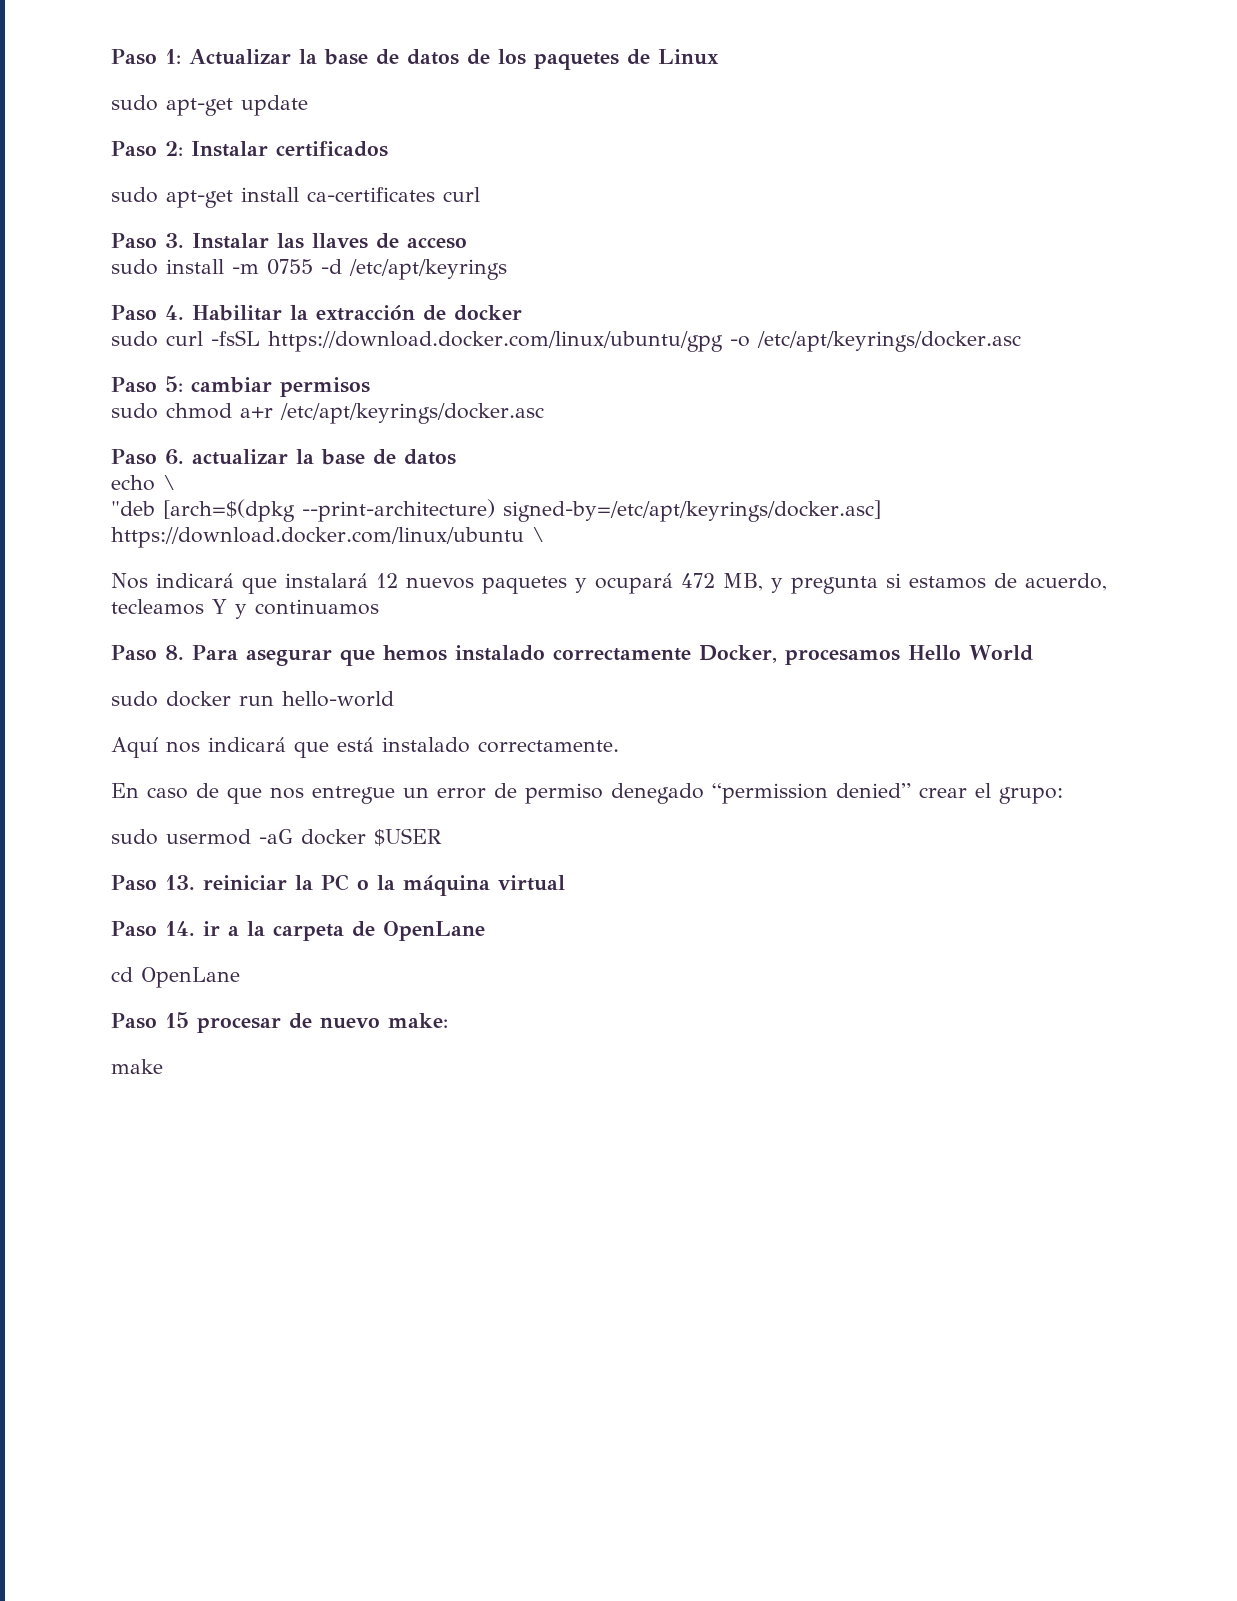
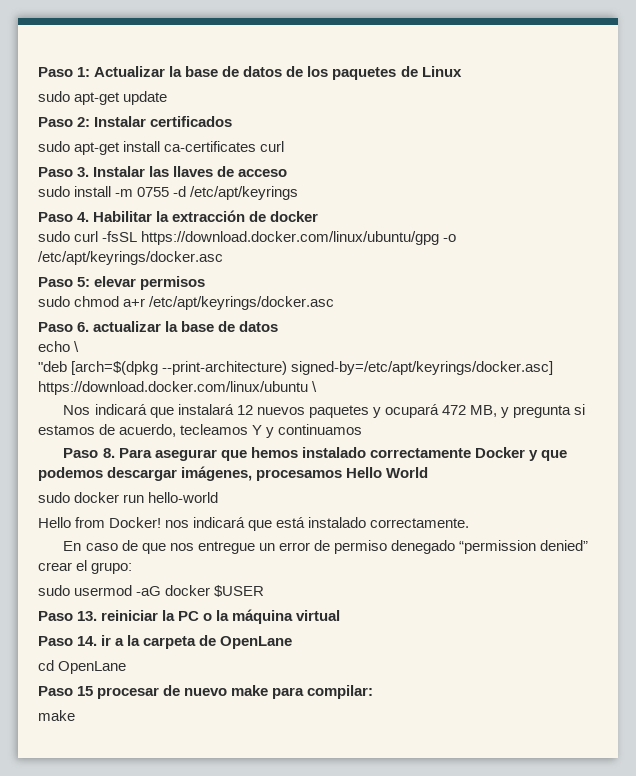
- Paso 5: cambiar permisos
+ Paso 5: elevar permisos
- Paso 8. Para asegurar que hemos instalado correctamente Docker, procesamos Hello World
+ Paso 8. Para asegurar que hemos instalado correctamente Docker y que podemos descargar imágenes, procesamos Hello World
- Aquí nos indicará que está instalado correctamente.
+ Hello from Docker! nos indicará que está instalado correctamente.
- Paso 15 procesar de nuevo make:
+ Paso 15 procesar de nuevo make para compilar:

